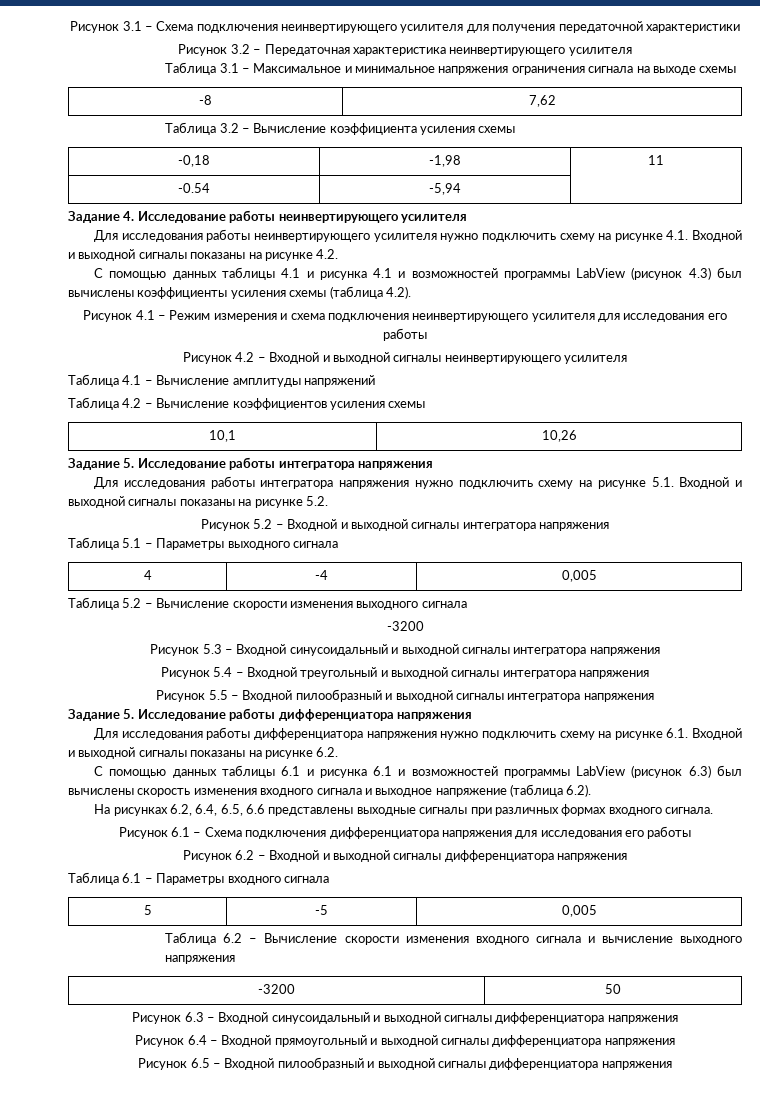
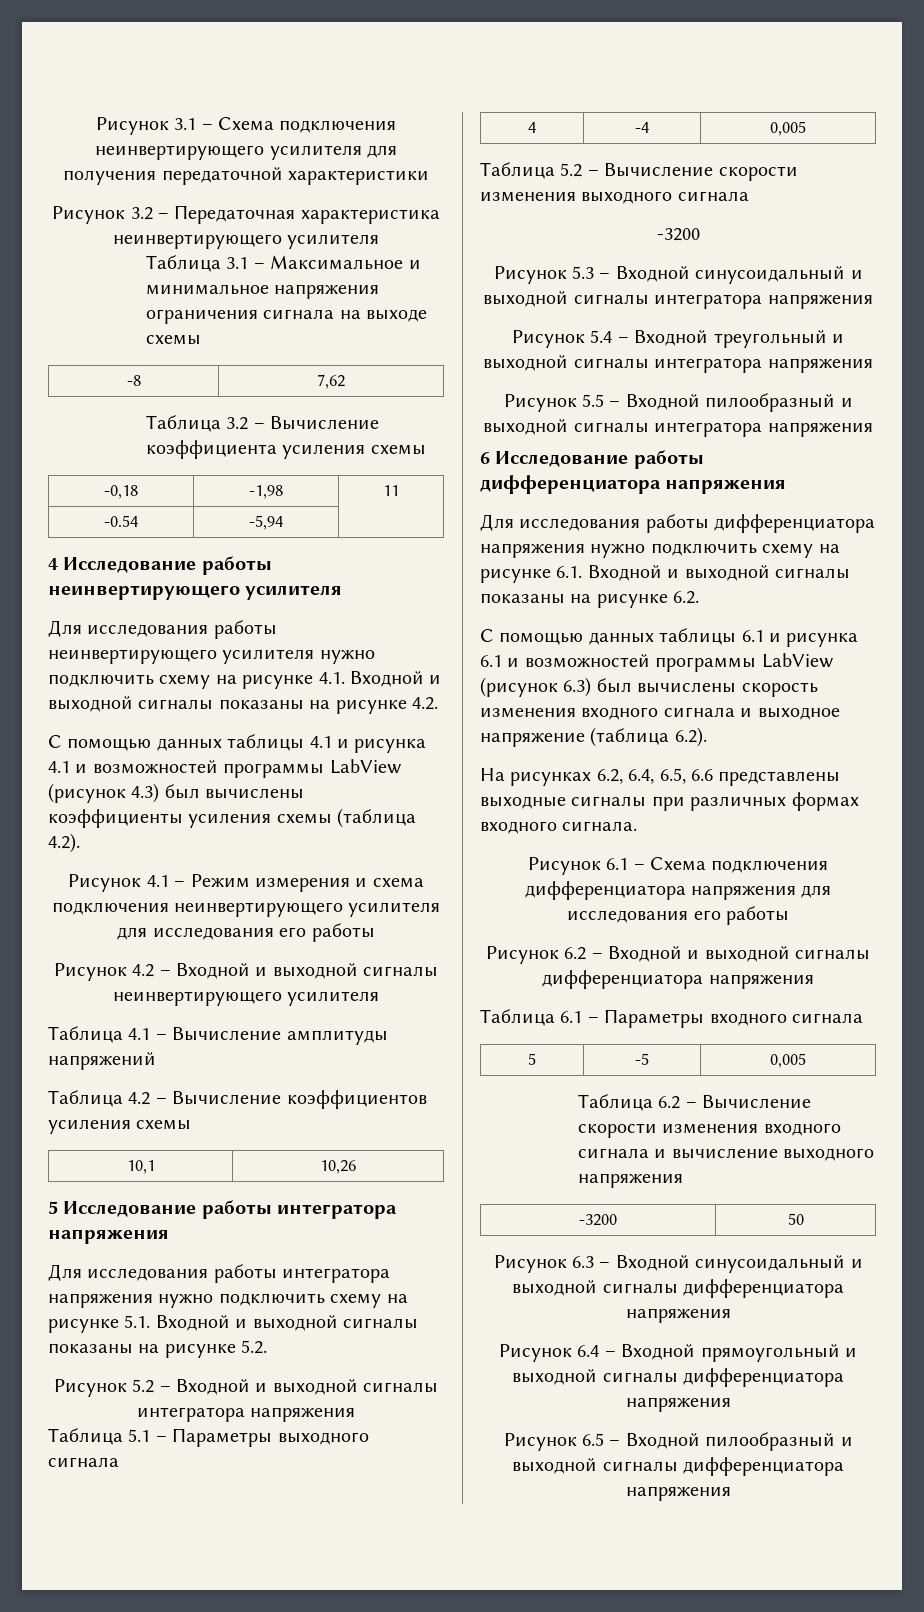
- Задание 4. Исследование работы неинвертирующего усилителя
+ 4 Исследование работы неинвертирующего усилителя
- Задание 5. Исследование работы интегратора напряжения
+ 5 Исследование работы интегратора напряжения
- Задание 5. Исследование работы дифференциатора напряжения
+ 6 Исследование работы дифференциатора напряжения

